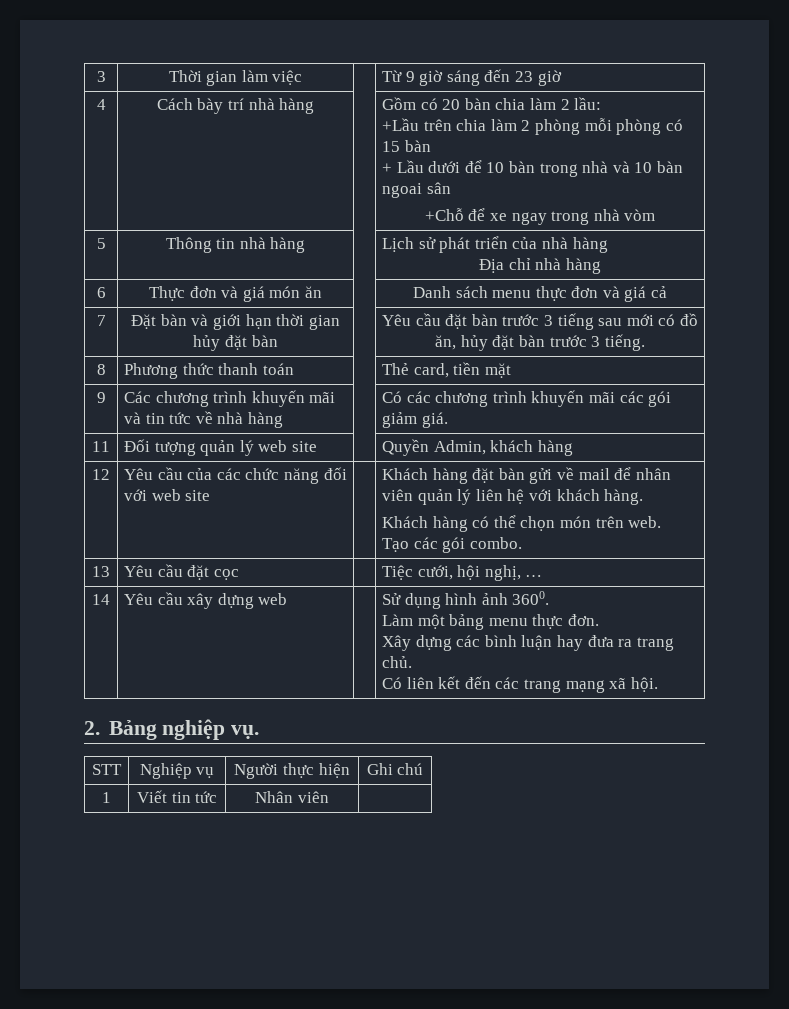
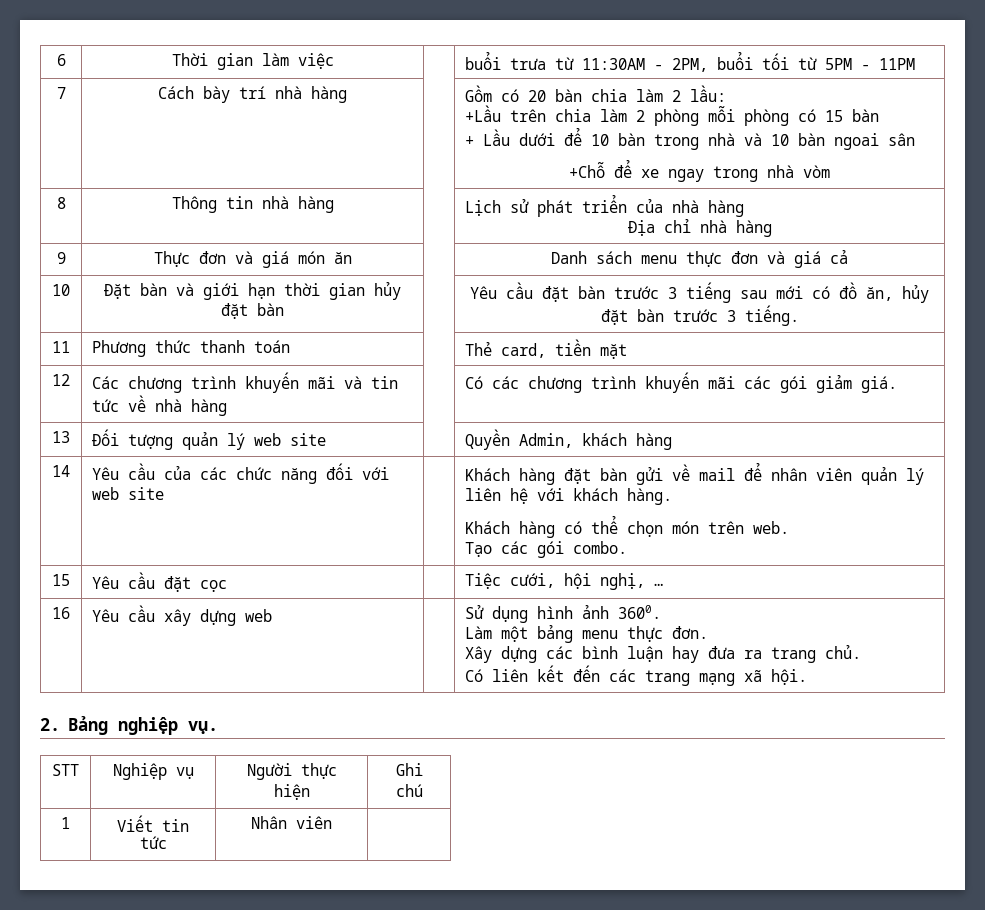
- 3 | Thời gian làm việc | | Từ 9 giờ sáng đến 23 giờ
- 4
+ 6 | Thời gian làm việc | | buổi trưa từ 11:30AM - 2PM, buổi tối từ 5PM - 11PM
+ 7
- 5 | Thông tin nhà hàng | | Lịch sử phát triển của nhà hàng
+ 8 | Thông tin nhà hàng | | Lịch sử phát triển của nhà hàng
- 6 | Thực đơn và giá món ăn | | Danh sách menu thực đơn và giá cả
+ 9 | Thực đơn và giá món ăn | | Danh sách menu thực đơn và giá cả
- 7 | Đặt bàn và giới hạn thời gian hủy đặt bàn | | Yêu cầu đặt bàn trước 3 tiếng sau mới có đồ ăn, hủy đặt bàn trước 3 tiếng.
+ 10 | Đặt bàn và giới hạn thời gian hủy đặt bàn | | Yêu cầu đặt bàn trước 3 tiếng sau mới có đồ ăn, hủy đặt bàn trước 3 tiếng.
- 8 | Phương thức thanh toán | | Thẻ card, tiền mặt
+ 11 | Phương thức thanh toán | | Thẻ card, tiền mặt
- 9 | Các chương trình khuyến mãi và tin tức về nhà hàng | | Có các chương trình khuyến mãi các gói giảm giá.
+ 12 | Các chương trình khuyến mãi và tin tức về nhà hàng | | Có các chương trình khuyến mãi các gói giảm giá.
- 11 | Đối tượng quản lý web site | | Quyền Admin, khách hàng
+ 13 | Đối tượng quản lý web site | | Quyền Admin, khách hàng
- 12 | Yêu cầu của các chức năng đối với web site | | Khách hàng đặt bàn gửi về mail để nhân viên quản lý liên hệ với khách hàng.
+ 14 | Yêu cầu của các chức năng đối với web site | | Khách hàng đặt bàn gửi về mail để nhân viên quản lý liên hệ với khách hàng.
- 13 | Yêu cầu đặt cọc | | Tiệc cưới, hội nghị, …
+ 15 | Yêu cầu đặt cọc | | Tiệc cưới, hội nghị, …
- 14 | Yêu cầu xây dựng web | | Sử dụng hình ảnh 3600.
+ 16 | Yêu cầu xây dựng web | | Sử dụng hình ảnh 3600.

